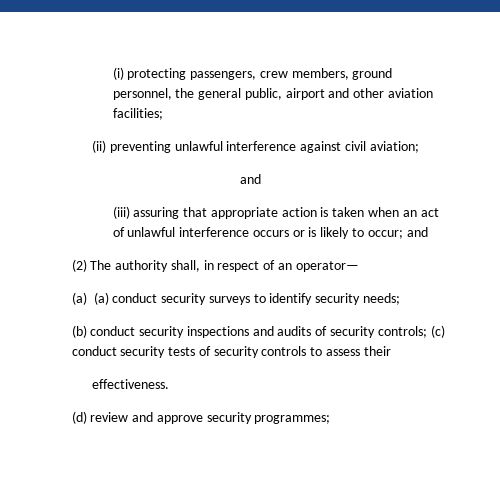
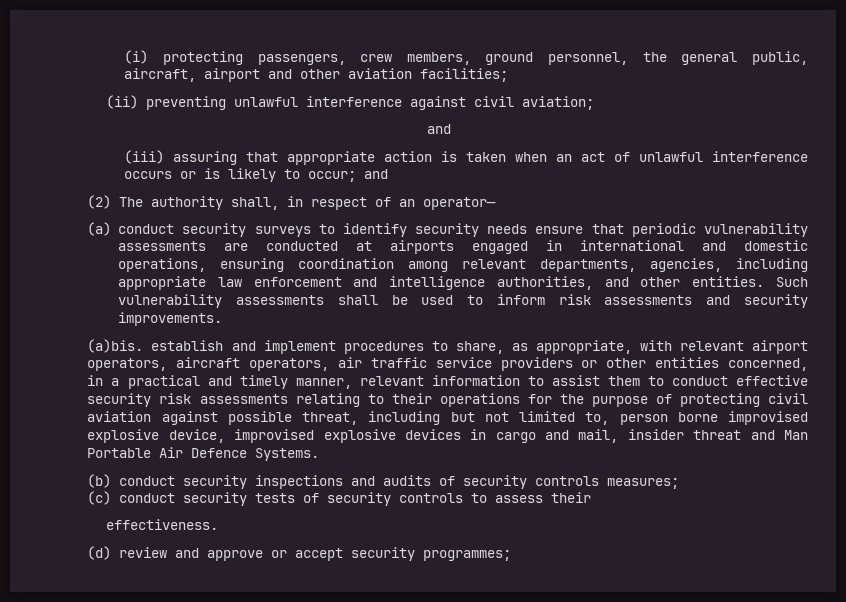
- (i) protecting passengers, crew members, ground personnel, the general public, airport and other aviation facilities;
+ (i) protecting passengers, crew members, ground personnel, the general public, aircraft, airport and other aviation facilities;
- (a) (a) conduct security surveys to identify security needs;
+ (a) conduct security surveys to identify security needs ensure that periodic vulnerability assessments are conducted at airports engaged in international and domestic operations, ensuring coordination among relevant departments, agencies, including appropriate law enforcement and intelligence authorities, and other entities. Such vulnerability assessments shall be used to inform risk assessments and security improvements.
+ (a)bis. establish and implement procedures to share, as appropriate, with relevant airport operators, aircraft operators, air traffic service providers or other entities concerned, in a practical and timely manner, relevant information to assist them to conduct effective security risk assessments relating to their operations for the purpose of protecting civil aviation against possible threat, including but not limited to, person borne improvised explosive device, improvised explosive devices in cargo and mail, insider threat and Man Portable Air Defence Systems.
- (b) conduct security inspections and audits of security controls; (c) conduct security tests of security controls to assess their
+ (b) conduct security inspections and audits of security controls measures;
+ (c) conduct security tests of security controls to assess their
- (d) review and approve security programmes;
+ (d) review and approve or accept security programmes;

